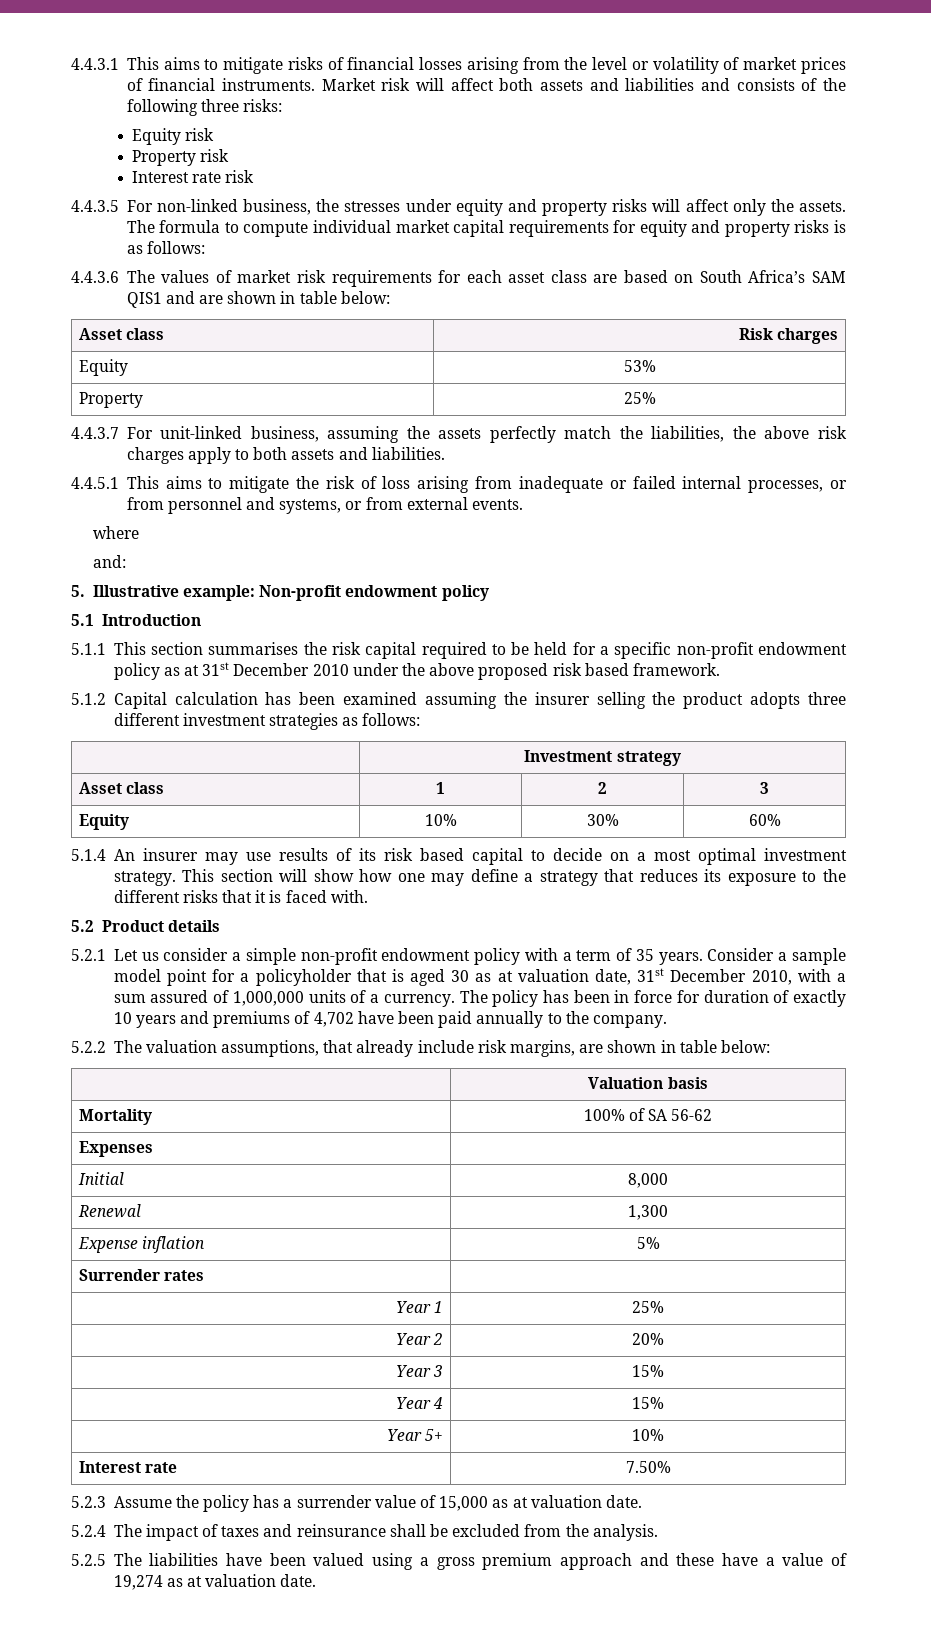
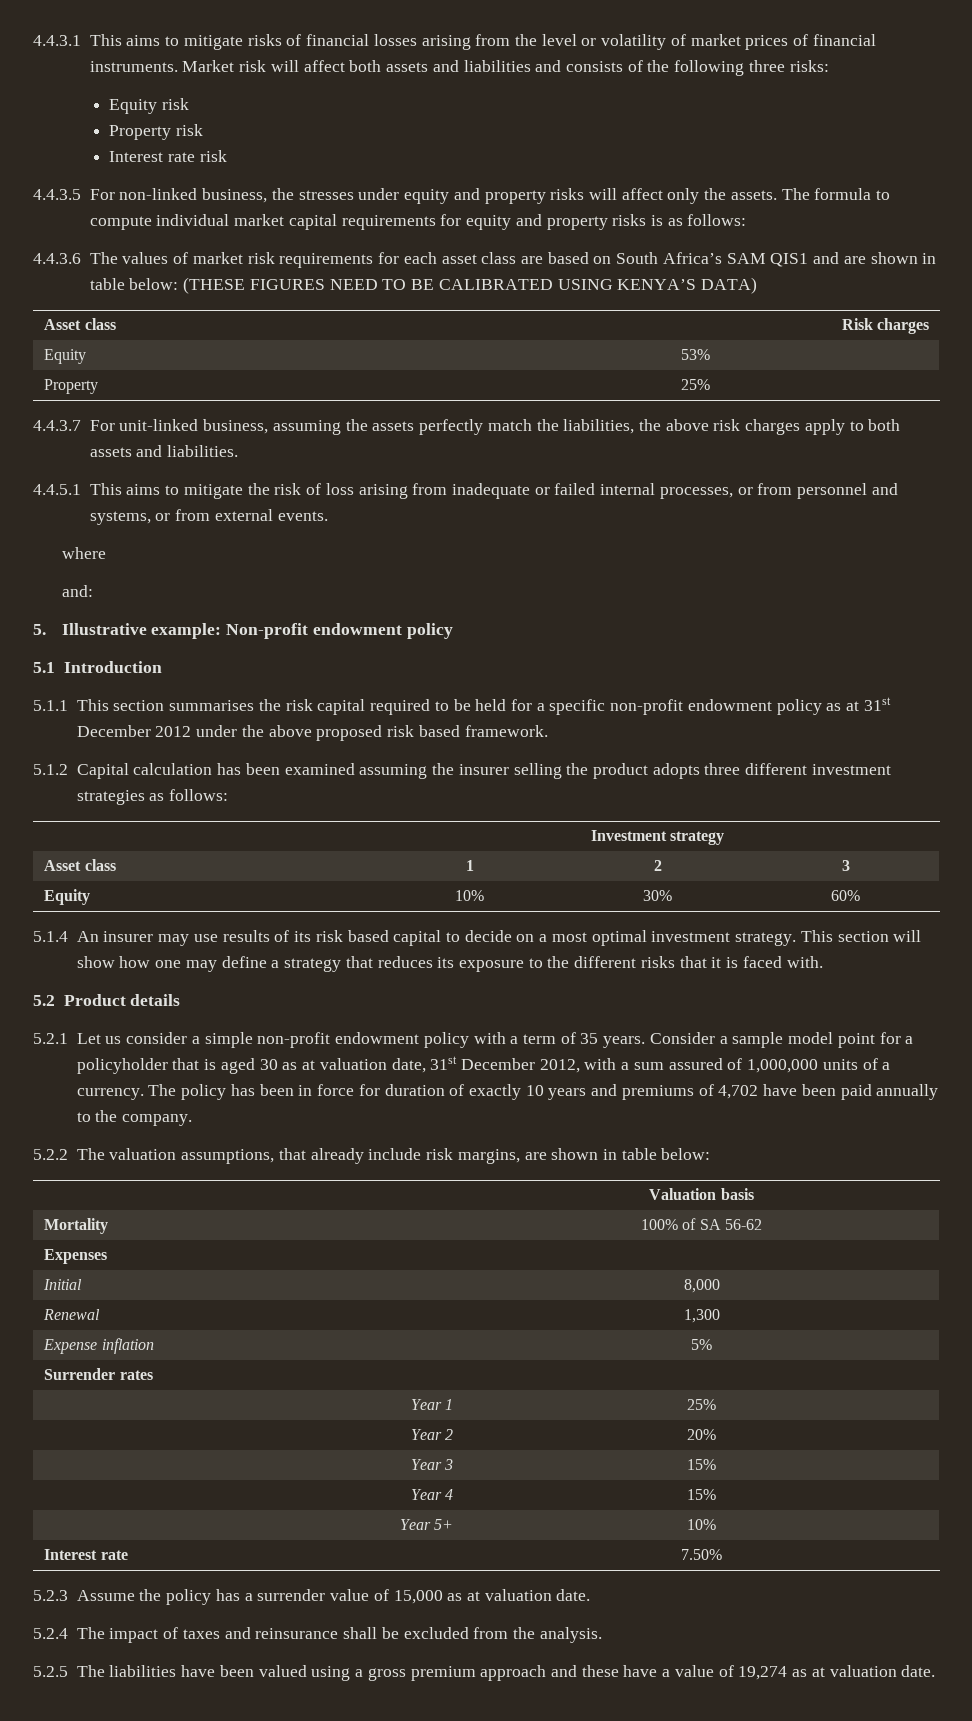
- 4.4.3.6 The values of market risk requirements for each asset class are based on South Africa’s SAM QIS1 and are shown in table below:
+ 4.4.3.6 The values of market risk requirements for each asset class are based on South Africa’s SAM QIS1 and are shown in table below: (THESE FIGURES NEED TO BE CALIBRATED USING KENYA’S DATA)
- 5.1.1 This section summarises the risk capital required to be held for a specific non-profit endowment policy as at 31st December 2010 under the above proposed risk based framework.
+ 5.1.1 This section summarises the risk capital required to be held for a specific non-profit endowment policy as at 31st December 2012 under the above proposed risk based framework.
- Consider a sample model point for a policyholder that is aged 30 as at valuation date, 31st December 2010, with a sum assured of 1,000,000 units of a currency.
+ Consider a sample model point for a policyholder that is aged 30 as at valuation date, 31st December 2012, with a sum assured of 1,000,000 units of a currency.

